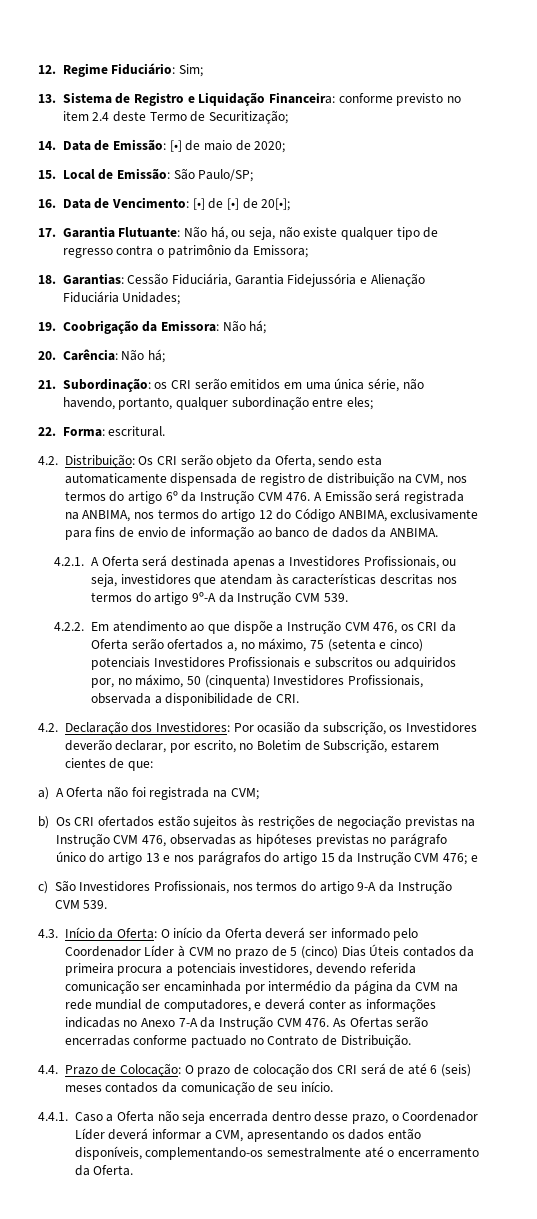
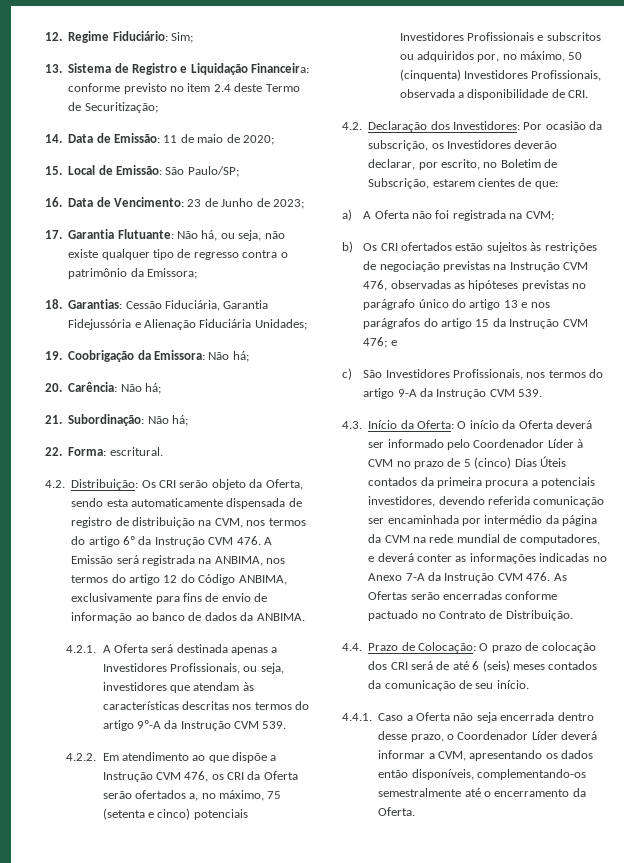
- 14. Data de Emissão: [•] de maio de 2020;
+ 14. Data de Emissão: 11 de maio de 2020;
- 16. Data de Vencimento: [•] de [•] de 20[•];
+ 16. Data de Vencimento: 23 de Junho de 2023;
- 21. Subordinação: os CRI serão emitidos em uma única série, não havendo, portanto, qualquer subordinação entre eles;
+ 21. Subordinação: Não há;

